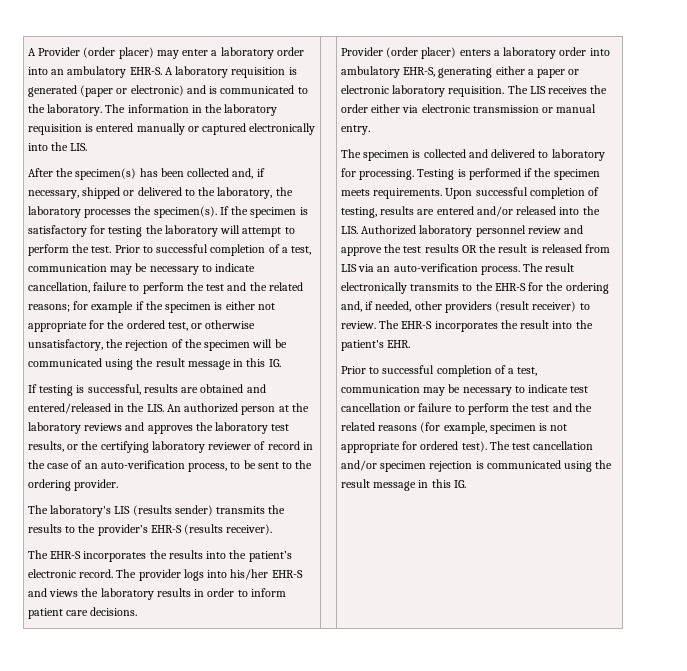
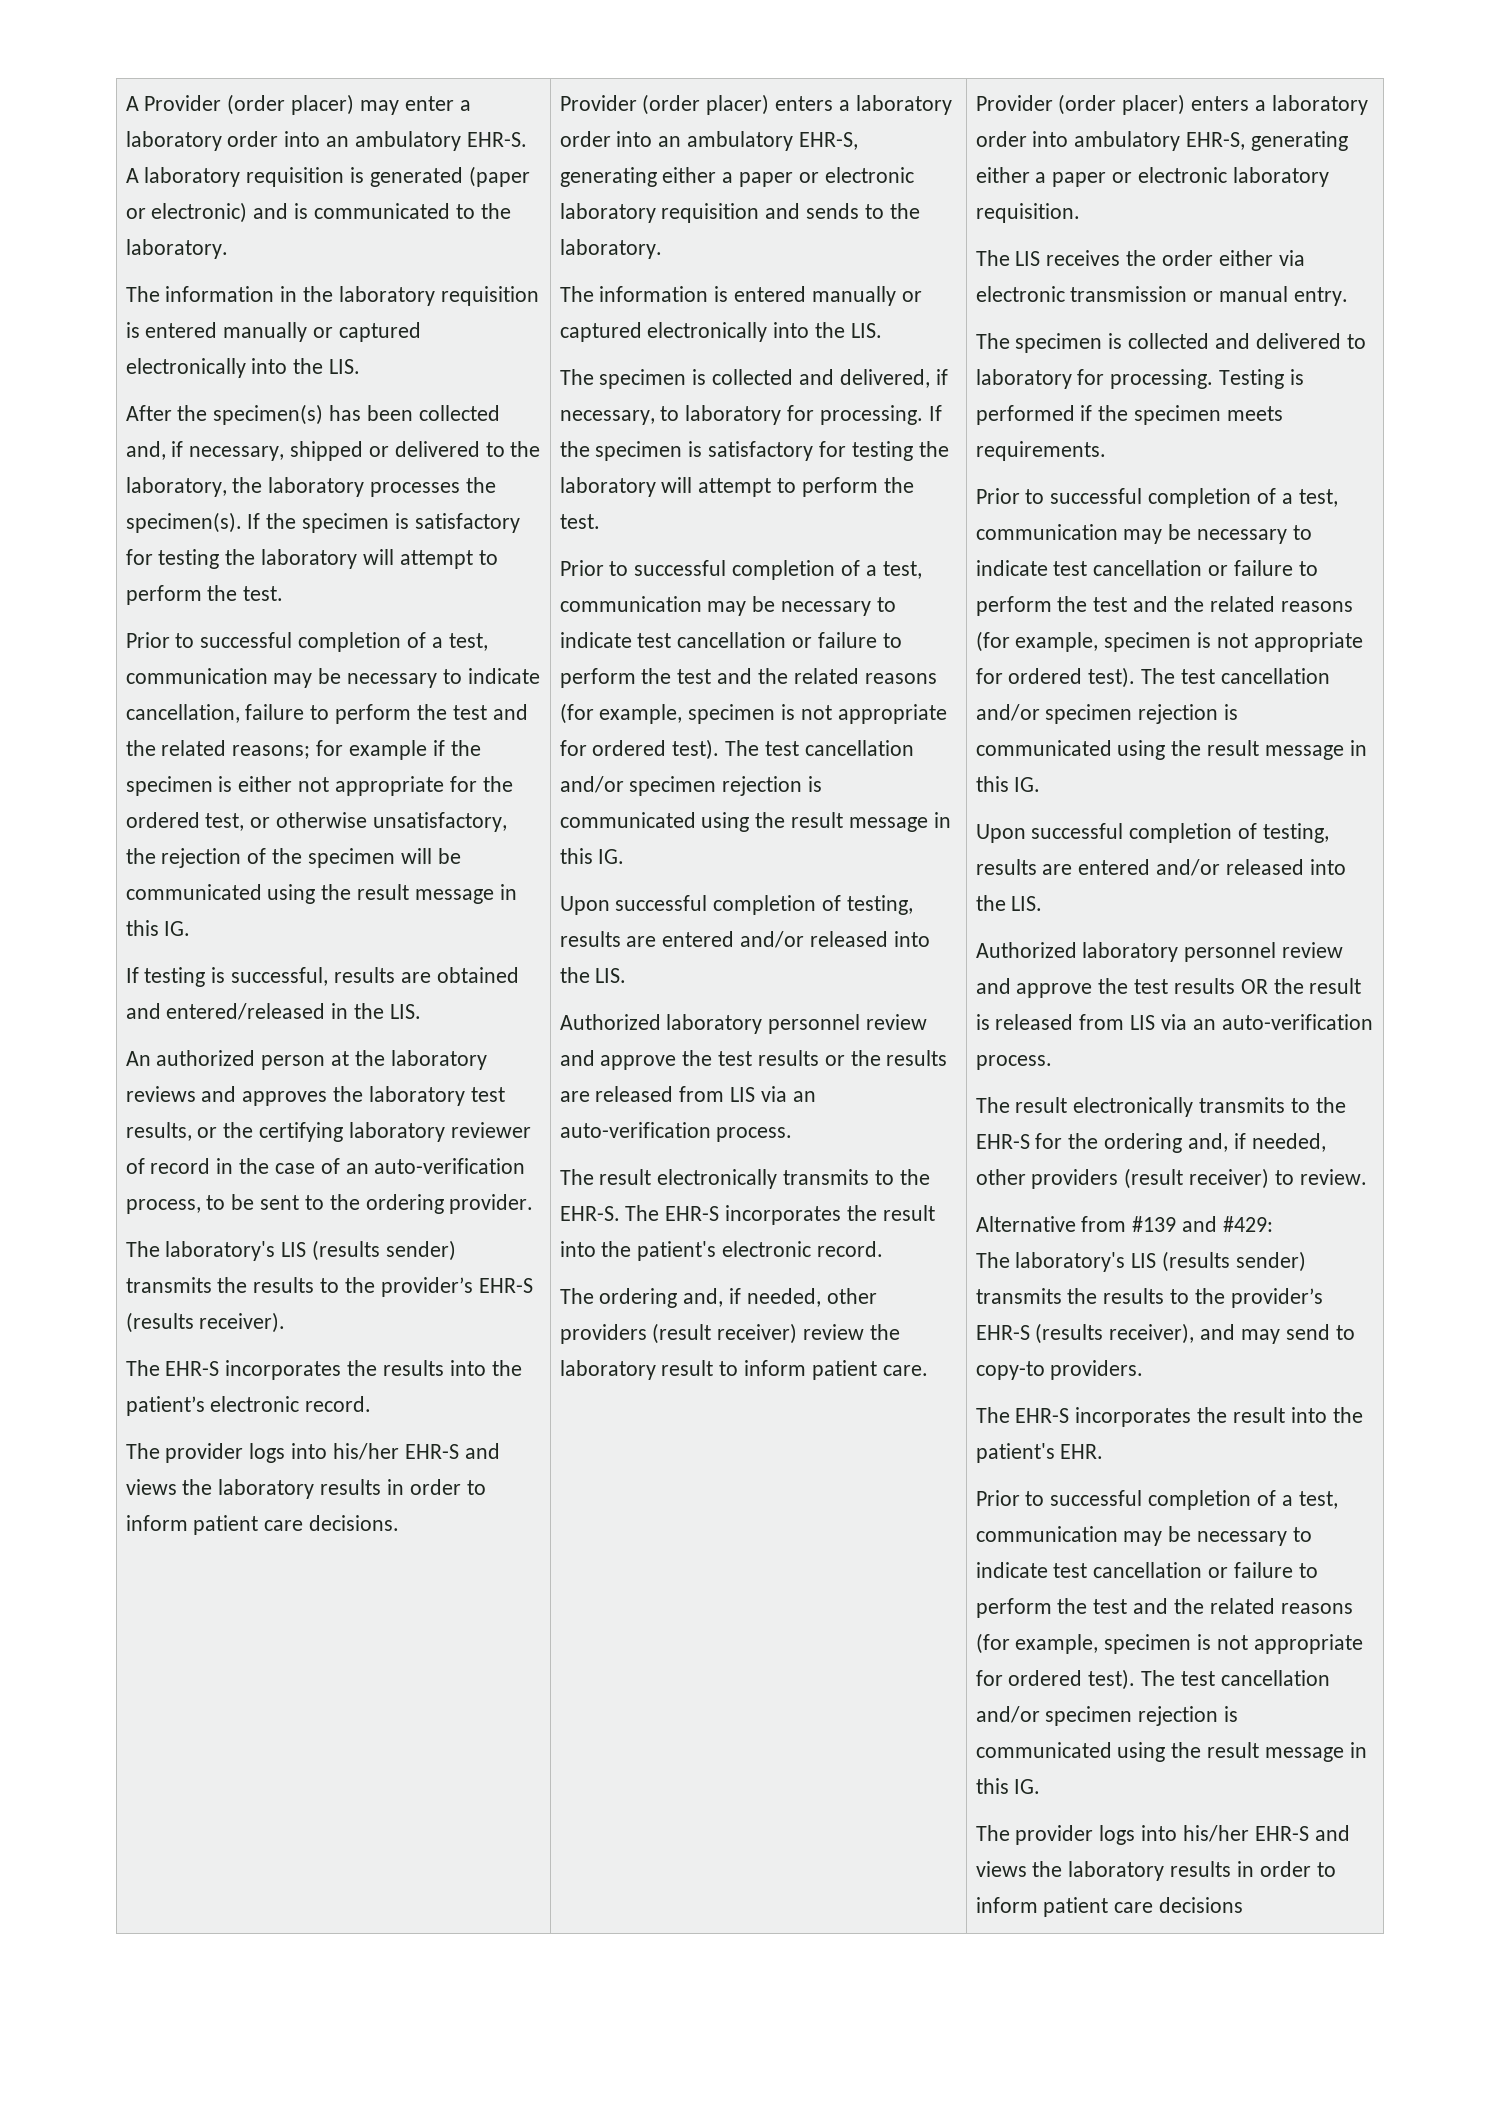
- A laboratory requisition is generated (paper or electronic) and is communicated to the laboratory. The information in the laboratory requisition is entered manually or captured electronically into the LIS.
+ A laboratory requisition is generated (paper or electronic) and is communicated to the laboratory.
+ The information in the laboratory requisition is entered manually or captured electronically into the LIS.
- After the specimen(s) has been collected and, if necessary, shipped or delivered to the laboratory, the laboratory processes the specimen(s). If the specimen is satisfactory for testing the laboratory will attempt to perform the test. Prior to successful completion of a test, communication may be necessary to indicate cancellation, failure to perform the test and the related reasons;
+ After the specimen(s) has been collected and, if necessary, shipped or delivered to the laboratory, the laboratory processes the specimen(s). If the specimen is satisfactory for testing the laboratory will attempt to perform the test.
+ Prior to successful completion of a test, communication may be necessary to indicate cancellation, failure to perform the test and the related reasons;
- If testing is successful, results are obtained and entered/released in the LIS. An authorized person at the laboratory reviews and approves the laboratory test results, or the certifying laboratory reviewer of record in the case of an auto-verification process, to be sent to the ordering provider.
+ If testing is successful, results are obtained and entered/released in the LIS.
+ An authorized person at the laboratory reviews and approves the laboratory test results, or the certifying laboratory reviewer of record in the case of an auto-verification process, to be sent to the ordering provider.
- The EHR-S incorporates the results into the patient’s electronic record. The provider logs into his/her EHR-S and views the laboratory results in order to inform patient care decisions.
+ The EHR-S incorporates the results into the patient’s electronic record.
+ The provider logs into his/her EHR-S and views the laboratory results in order to inform patient care decisions.
+ Provider (order placer) enters a laboratory order into an ambulatory EHR-S, generating either a paper or electronic laboratory requisition and sends to the laboratory.
+ The information is entered manually or captured electronically into the LIS.
+ The specimen is collected and delivered, if necessary, to laboratory for processing. If the specimen is satisfactory for testing the laboratory will attempt to perform the test.
+ Prior to successful completion of a test, communication may be necessary to indicate test cancellation or failure to perform the test and the related reasons (for example, specimen is not appropriate for ordered test). The test cancellation and/or specimen rejection is communicated using the result message in this IG.
+ Upon successful completion of testing, results are entered and/or released into the LIS.
+ Authorized laboratory personnel review and approve the test results or the results are released from LIS via an auto-verification process.
+ The result electronically transmits to the EHR-S. The EHR-S incorporates the result into the patient's electronic record.
+ The ordering and, if needed, other providers (result receiver) review the laboratory result to inform patient care.
- Provider (order placer) enters a laboratory order into ambulatory EHR-S, generating either a paper or electronic laboratory requisition. The LIS receives the order either via electronic transmission or manual entry.
+ Provider (order placer) enters a laboratory order into ambulatory EHR-S, generating either a paper or electronic laboratory requisition.
+ The LIS receives the order either via electronic transmission or manual entry.
- Testing is performed if the specimen meets requirements. Upon successful completion of testing, results are entered and/or released into the LIS. Authorized laboratory personnel review and approve the test results OR the result is released from LIS via an auto-verification process. The result electronically transmits to the EHR-S for the ordering and, if needed, other providers (result receiver) to review. The EHR-S incorporates the result into the patient's EHR.
+ Testing is performed if the specimen meets requirements.
+ Prior to successful completion of a test, communication may be necessary to indicate test cancellation or failure to perform the test and the related reasons (for example, specimen is not appropriate for ordered test). The test cancellation and/or specimen rejection is communicated using the result message in this IG.
+ Upon successful completion of testing, results are entered and/or released into the LIS.
+ Authorized laboratory personnel review and approve the test results OR the result is released from LIS via an auto-verification process.
+ The result electronically transmits to the EHR-S for the ordering and, if needed, other providers (result receiver) to review.
+ Alternative from #139 and #429:
+ The laboratory's LIS (results sender) transmits the results to the provider’s EHR-S (results receiver), and may send to copy-to providers.
+ The EHR-S incorporates the result into the patient's EHR.
+ The provider logs into his/her EHR-S and views the laboratory results in order to inform patient care decisions

